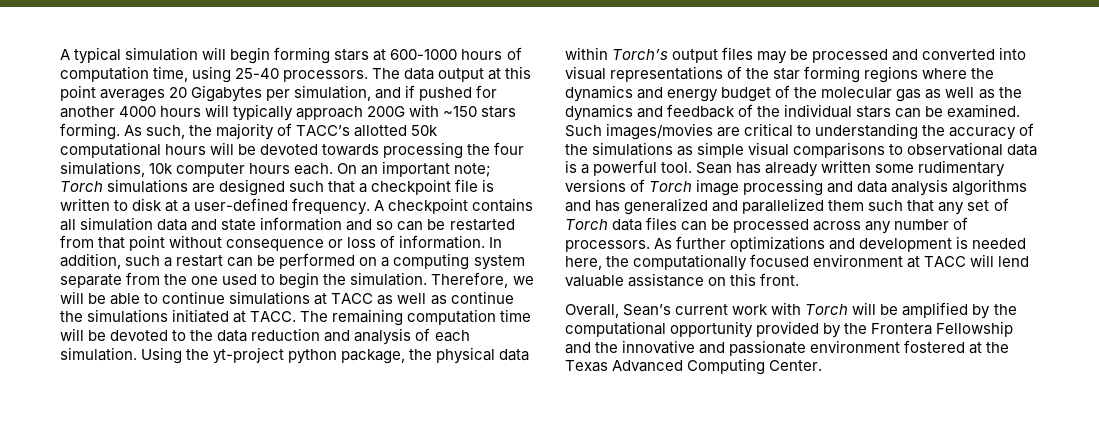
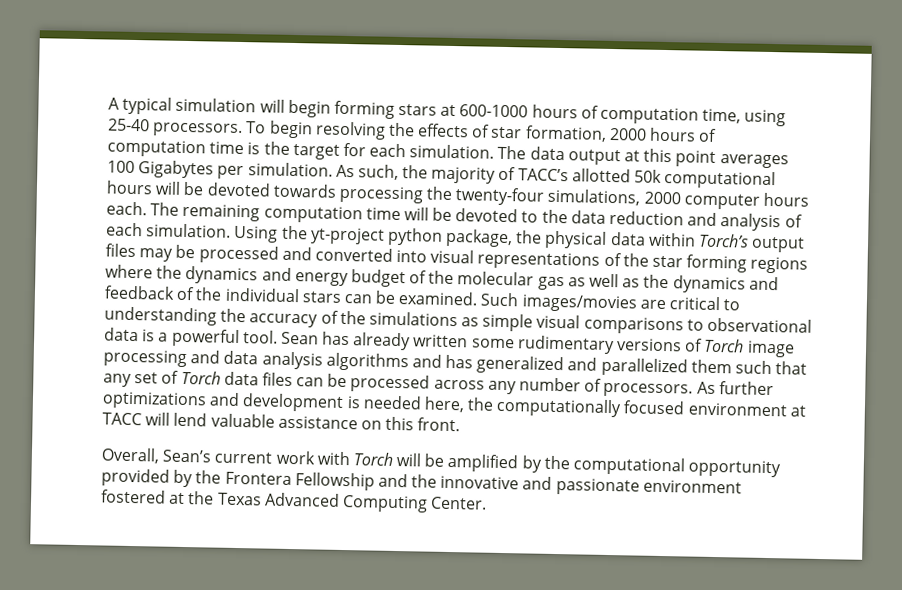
+ To begin resolving the effects of star formation, 2000 hours of computation time is the target for each simulation.
- The data output at this point averages 20 Gigabytes per simulation, and if pushed for another 4000 hours will typically approach 200G with ~150 stars forming.
+ The data output at this point averages 100 Gigabytes per simulation.
- As such, the majority of TACC’s allotted 50k computational hours will be devoted towards processing the four simulations, 10k computer hours each. On an important note; Torch simulations are designed such that a checkpoint file is written to disk at a user-defined frequency. A checkpoint contains all simulation data and state information and so can be restarted from that point without consequence or loss of information. In addition, such a restart can be performed on a computing system separate from the one used to begin the simulation. Therefore, we will be able to continue simulations at TACC as well as continue the simulations initiated at TACC.
+ As such, the majority of TACC’s allotted 50k computational hours will be devoted towards processing the twenty-four simulations, 2000 computer hours each.

